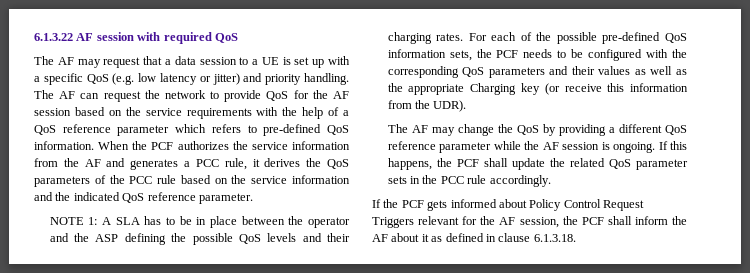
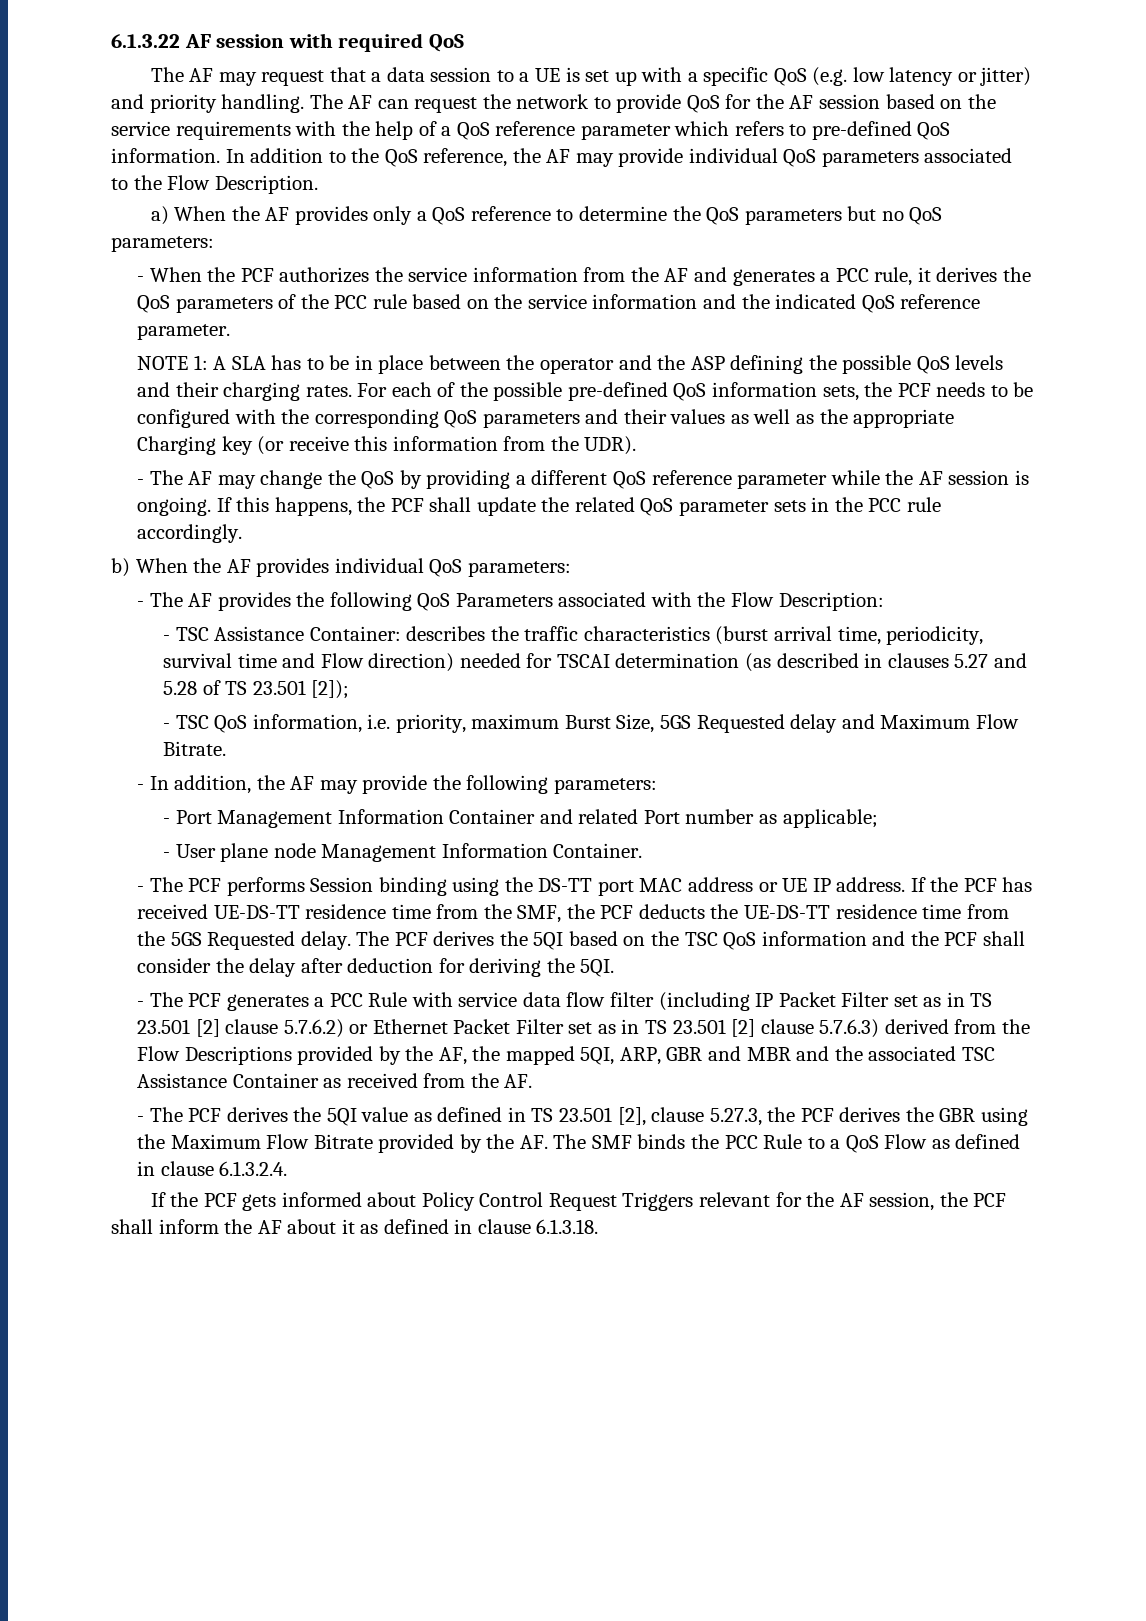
- When the PCF authorizes the service information from the AF and generates a PCC rule, it derives the QoS parameters of the PCC rule based on the service information and the indicated QoS reference parameter.
+ In addition to the QoS reference, the AF may provide individual QoS parameters associated to the Flow Description.
+ a) When the AF provides only a QoS reference to determine the QoS parameters but no QoS parameters:
+ - When the PCF authorizes the service information from the AF and generates a PCC rule, it derives the QoS parameters of the PCC rule based on the service information and the indicated QoS reference parameter.
- The AF may change the QoS by providing a different QoS reference parameter while the AF session is ongoing.
+ - The AF may change the QoS by providing a different QoS reference parameter while the AF session is ongoing.
+ b) When the AF provides individual QoS parameters:
+ - The AF provides the following QoS Parameters associated with the Flow Description:
+ - TSC Assistance Container: describes the traffic characteristics (burst arrival time, periodicity, survival time and Flow direction) needed for TSCAI determination (as described in clauses 5.27 and 5.28 of TS 23.501 [2]);
+ - TSC QoS information, i.e. priority, maximum Burst Size, 5GS Requested delay and Maximum Flow Bitrate.
+ - In addition, the AF may provide the following parameters:
+ - Port Management Information Container and related Port number as applicable;
+ - User plane node Management Information Container.
+ - The PCF performs Session binding using the DS-TT port MAC address or UE IP address. If the PCF has received UE-DS-TT residence time from the SMF, the PCF deducts the UE-DS-TT residence time from the 5GS Requested delay. The PCF derives the 5QI based on the TSC QoS information and the PCF shall consider the delay after deduction for deriving the 5QI.
+ - The PCF generates a PCC Rule with service data flow filter (including IP Packet Filter set as in TS 23.501 [2] clause 5.7.6.2) or Ethernet Packet Filter set as in TS 23.501 [2] clause 5.7.6.3) derived from the Flow Descriptions provided by the AF, the mapped 5QI, ARP, GBR and MBR and the associated TSC Assistance Container as received from the AF.
+ - The PCF derives the 5QI value as defined in TS 23.501 [2], clause 5.27.3, the PCF derives the GBR using the Maximum Flow Bitrate provided by the AF. The SMF binds the PCC Rule to a QoS Flow as defined in clause 6.1.3.2.4.

